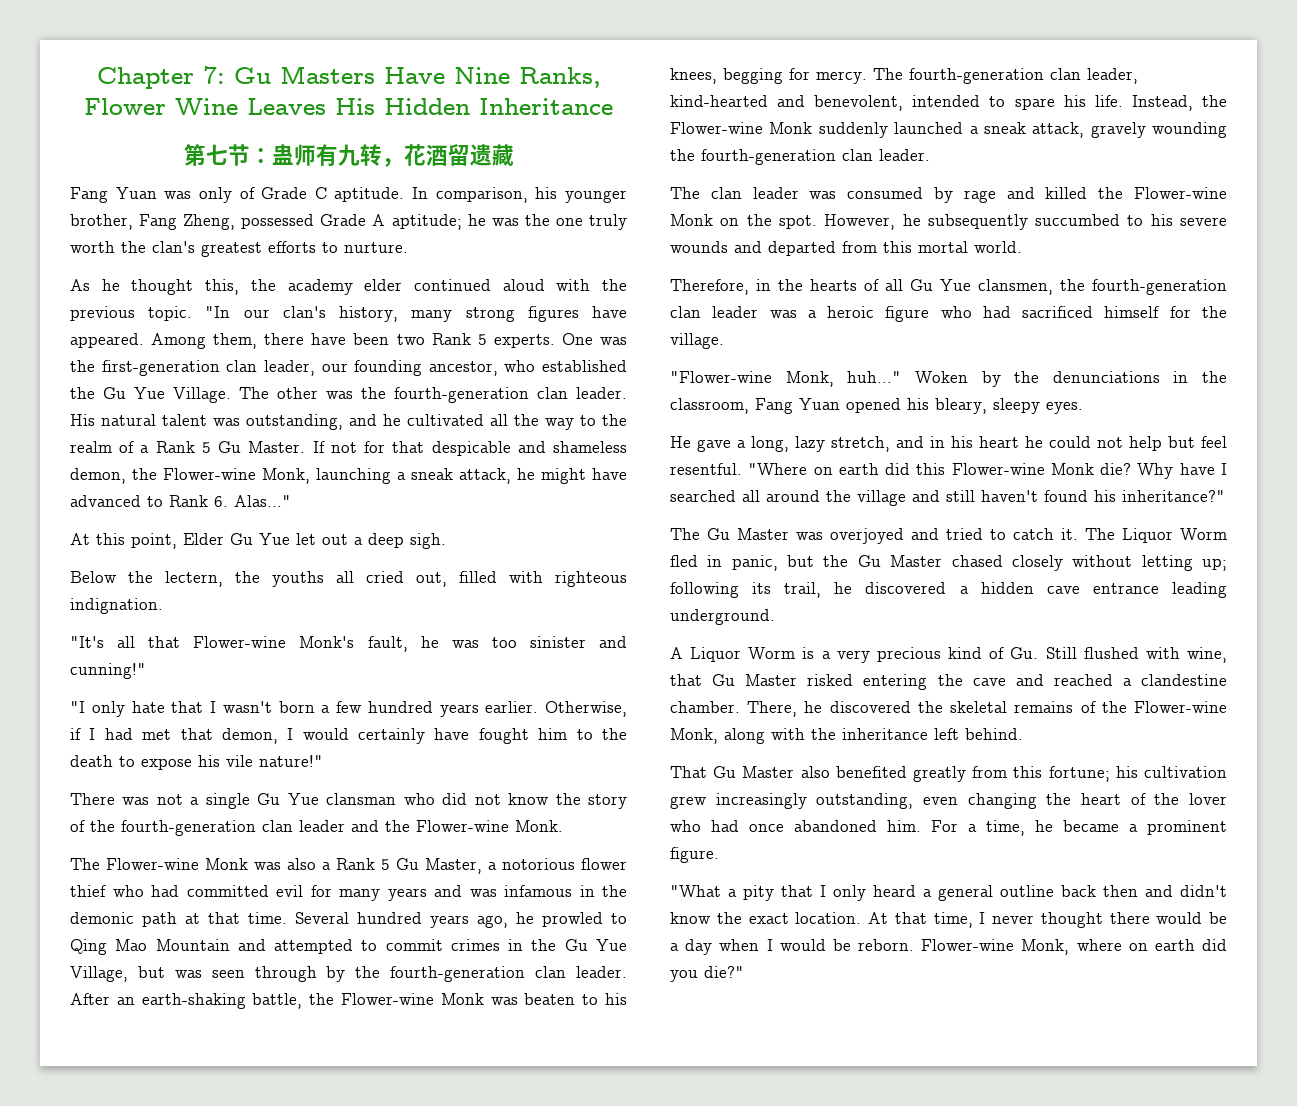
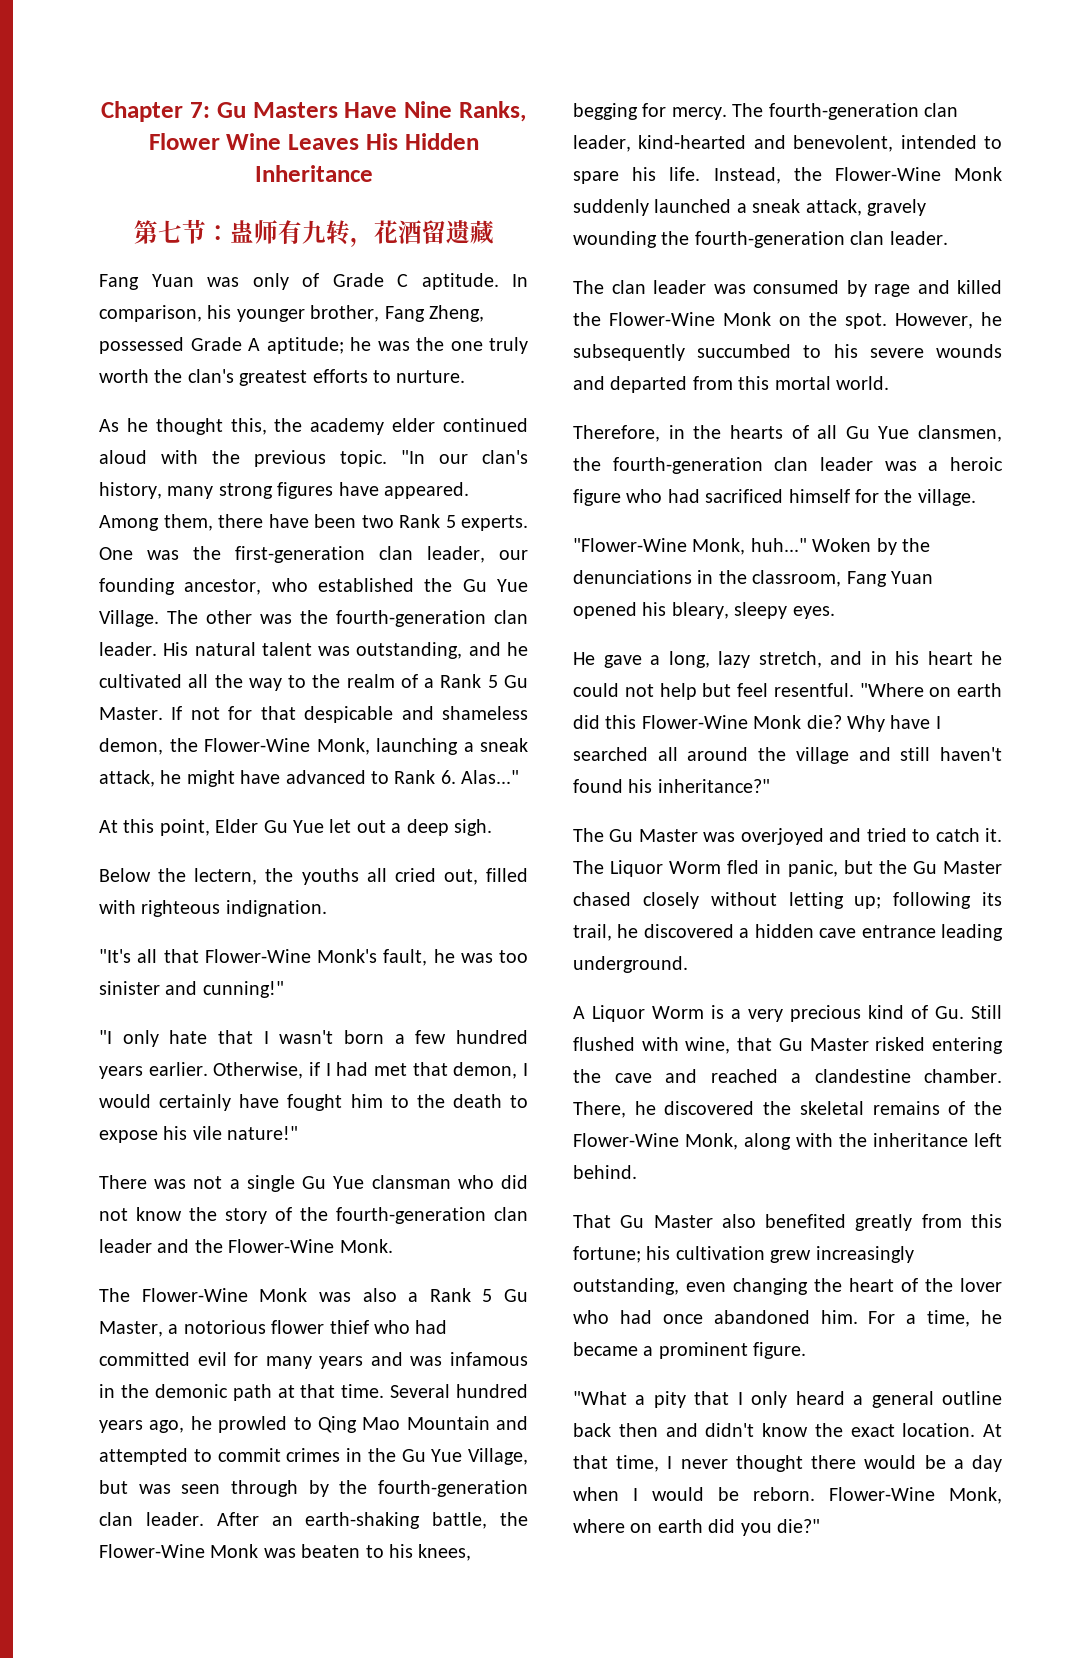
- If not for that despicable and shameless demon, the Flower-wine Monk, launching a sneak attack, he might have advanced to Rank 6. Alas..."
+ If not for that despicable and shameless demon, the Flower-Wine Monk, launching a sneak attack, he might have advanced to Rank 6. Alas..."
- "It's all that Flower-wine Monk's fault, he was too sinister and cunning!"
+ "It's all that Flower-Wine Monk's fault, he was too sinister and cunning!"
- There was not a single Gu Yue clansman who did not know the story of the fourth-generation clan leader and the Flower-wine Monk.
+ There was not a single Gu Yue clansman who did not know the story of the fourth-generation clan leader and the Flower-Wine Monk.
- The Flower-wine Monk was also a Rank 5 Gu Master, a notorious flower thief who had committed evil for many years and was infamous in the demonic path at that time.
+ The Flower-Wine Monk was also a Rank 5 Gu Master, a notorious flower thief who had committed evil for many years and was infamous in the demonic path at that time.
- After an earth-shaking battle, the Flower-wine Monk was beaten to his knees, begging for mercy.
+ After an earth-shaking battle, the Flower-Wine Monk was beaten to his knees, begging for mercy.
- Instead, the Flower-wine Monk suddenly launched a sneak attack, gravely wounding the fourth-generation clan leader.
+ Instead, the Flower-Wine Monk suddenly launched a sneak attack, gravely wounding the fourth-generation clan leader.
- The clan leader was consumed by rage and killed the Flower-wine Monk on the spot.
+ The clan leader was consumed by rage and killed the Flower-Wine Monk on the spot.
- "Flower-wine Monk, huh..."
+ "Flower-Wine Monk, huh..."
- "Where on earth did this Flower-wine Monk die?
+ "Where on earth did this Flower-Wine Monk die?
- There, he discovered the skeletal remains of the Flower-wine Monk, along with the inheritance left behind.
+ There, he discovered the skeletal remains of the Flower-Wine Monk, along with the inheritance left behind.
- Flower-wine Monk, where on earth did you die?"
+ Flower-Wine Monk, where on earth did you die?"

